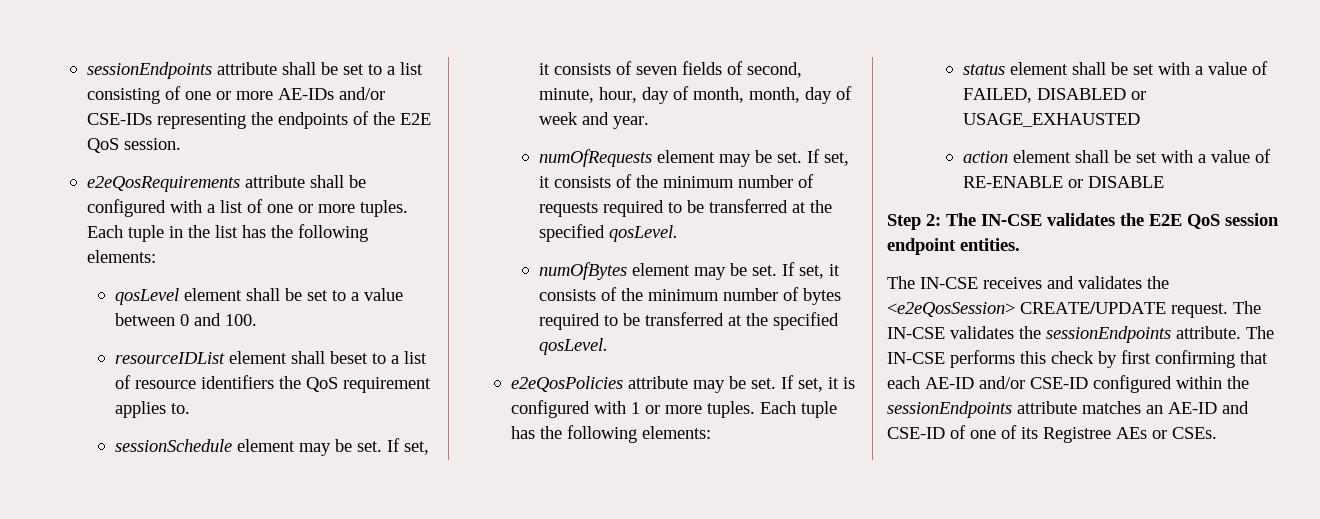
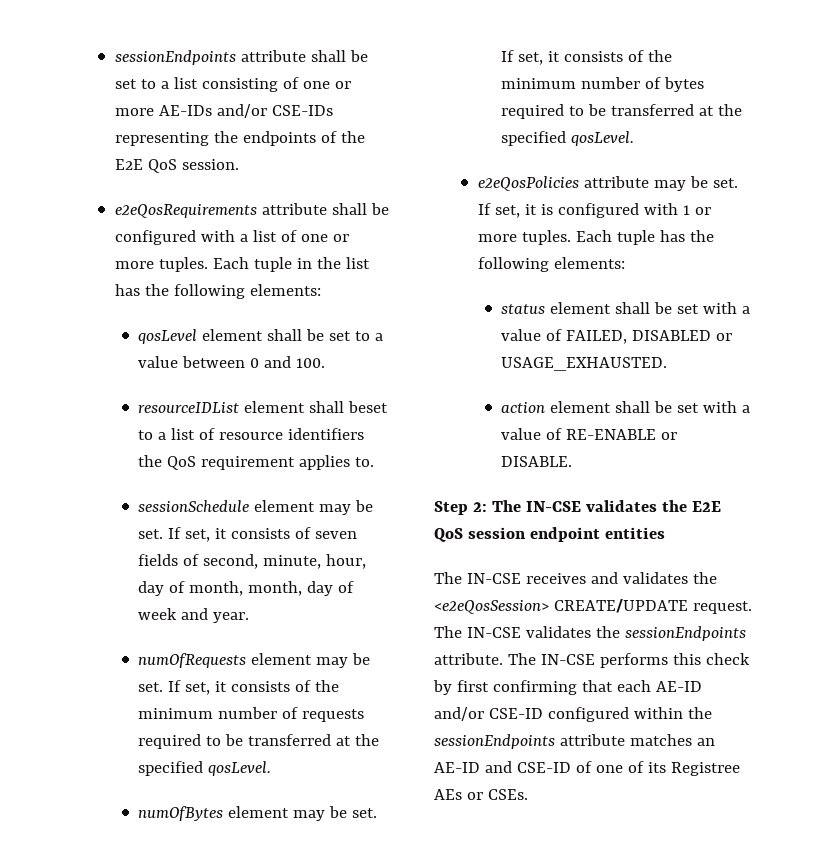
- status element shall be set with a value of FAILED, DISABLED or USAGE_EXHAUSTED
+ status element shall be set with a value of FAILED, DISABLED or USAGE_EXHAUSTED.
- action element shall be set with a value of RE-ENABLE or DISABLE
+ action element shall be set with a value of RE-ENABLE or DISABLE.
- Step 2: The IN-CSE validates the E2E QoS session endpoint entities.
+ Step 2: The IN-CSE validates the E2E QoS session endpoint entities

